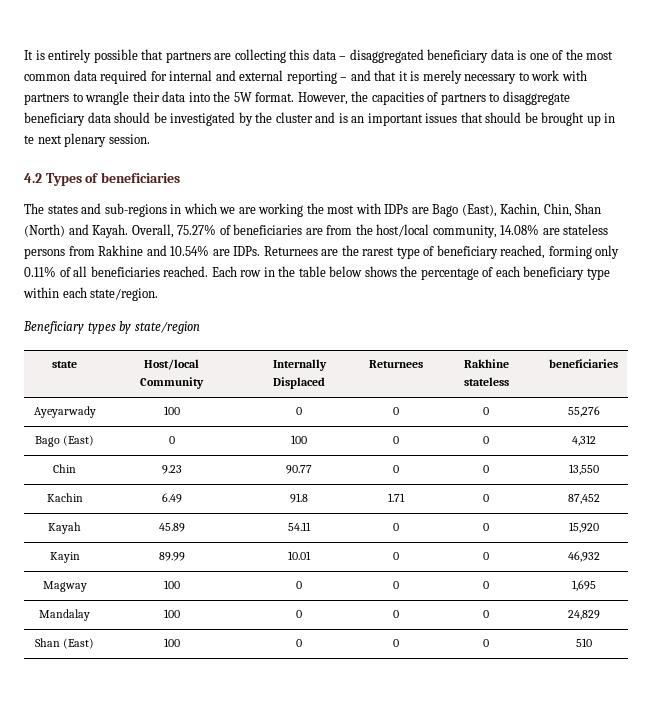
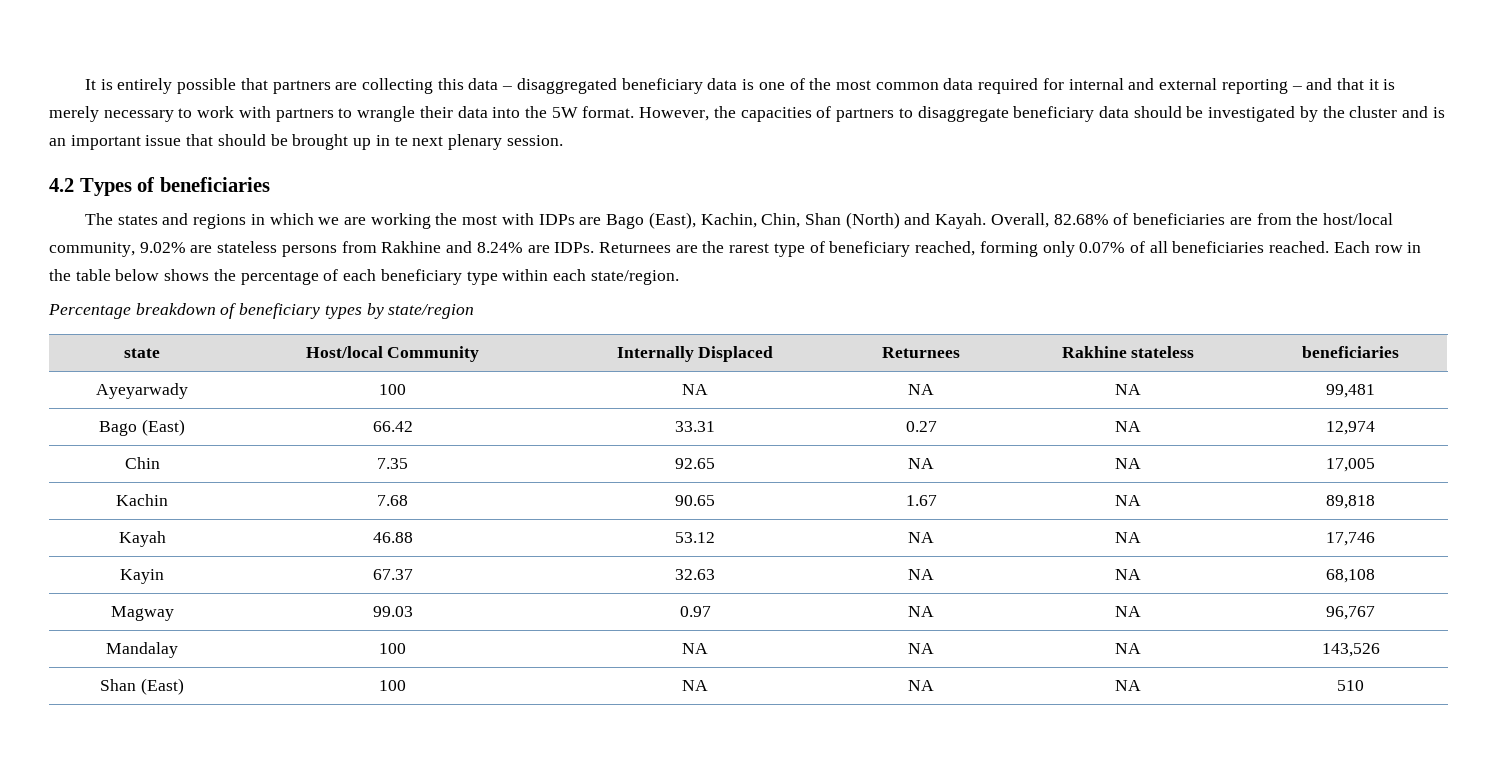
- However, the capacities of partners to disaggregate beneficiary data should be investigated by the cluster and is an important issues that should be brought up in te next plenary session.
+ However, the capacities of partners to disaggregate beneficiary data should be investigated by the cluster and is an important issue that should be brought up in te next plenary session.
- The states and sub-regions in which we are working the most with IDPs are Bago (East), Kachin, Chin, Shan (North) and Kayah.
+ The states and regions in which we are working the most with IDPs are Bago (East), Kachin, Chin, Shan (North) and Kayah.
- Overall, 75.27% of beneficiaries are from the host/local community, 14.08% are stateless persons from Rakhine and 10.54% are IDPs.
+ Overall, 82.68% of beneficiaries are from the host/local community, 9.02% are stateless persons from Rakhine and 8.24% are IDPs.
- Returnees are the rarest type of beneficiary reached, forming only 0.11% of all beneficiaries reached.
+ Returnees are the rarest type of beneficiary reached, forming only 0.07% of all beneficiaries reached.
- Beneficiary types by state/region
+ Percentage breakdown of beneficiary types by state/region
- Ayeyarwady | 100 | 0 | 0 | 0 | 55,276
- Bago (East) | 0 | 100 | 0 | 0 | 4,312
- Chin | 9.23 | 90.77 | 0 | 0 | 13,550
- Kachin | 6.49 | 91.8 | 1.71 | 0 | 87,452
- Kayah | 45.89 | 54.11 | 0 | 0 | 15,920
- Kayin | 89.99 | 10.01 | 0 | 0 | 46,932
- Magway | 100 | 0 | 0 | 0 | 1,695
- Mandalay | 100 | 0 | 0 | 0 | 24,829
+ Ayeyarwady | 100 | NA | NA | NA | 99,481
+ Bago (East) | 66.42 | 33.31 | 0.27 | NA | 12,974
+ Chin | 7.35 | 92.65 | NA | NA | 17,005
+ Kachin | 7.68 | 90.65 | 1.67 | NA | 89,818
+ Kayah | 46.88 | 53.12 | NA | NA | 17,746
+ Kayin | 67.37 | 32.63 | NA | NA | 68,108
+ Magway | 99.03 | 0.97 | NA | NA | 96,767
+ Mandalay | 100 | NA | NA | NA | 143,526
- Shan (East) | 100 | 0 | 0 | 0 | 510
+ Shan (East) | 100 | NA | NA | NA | 510

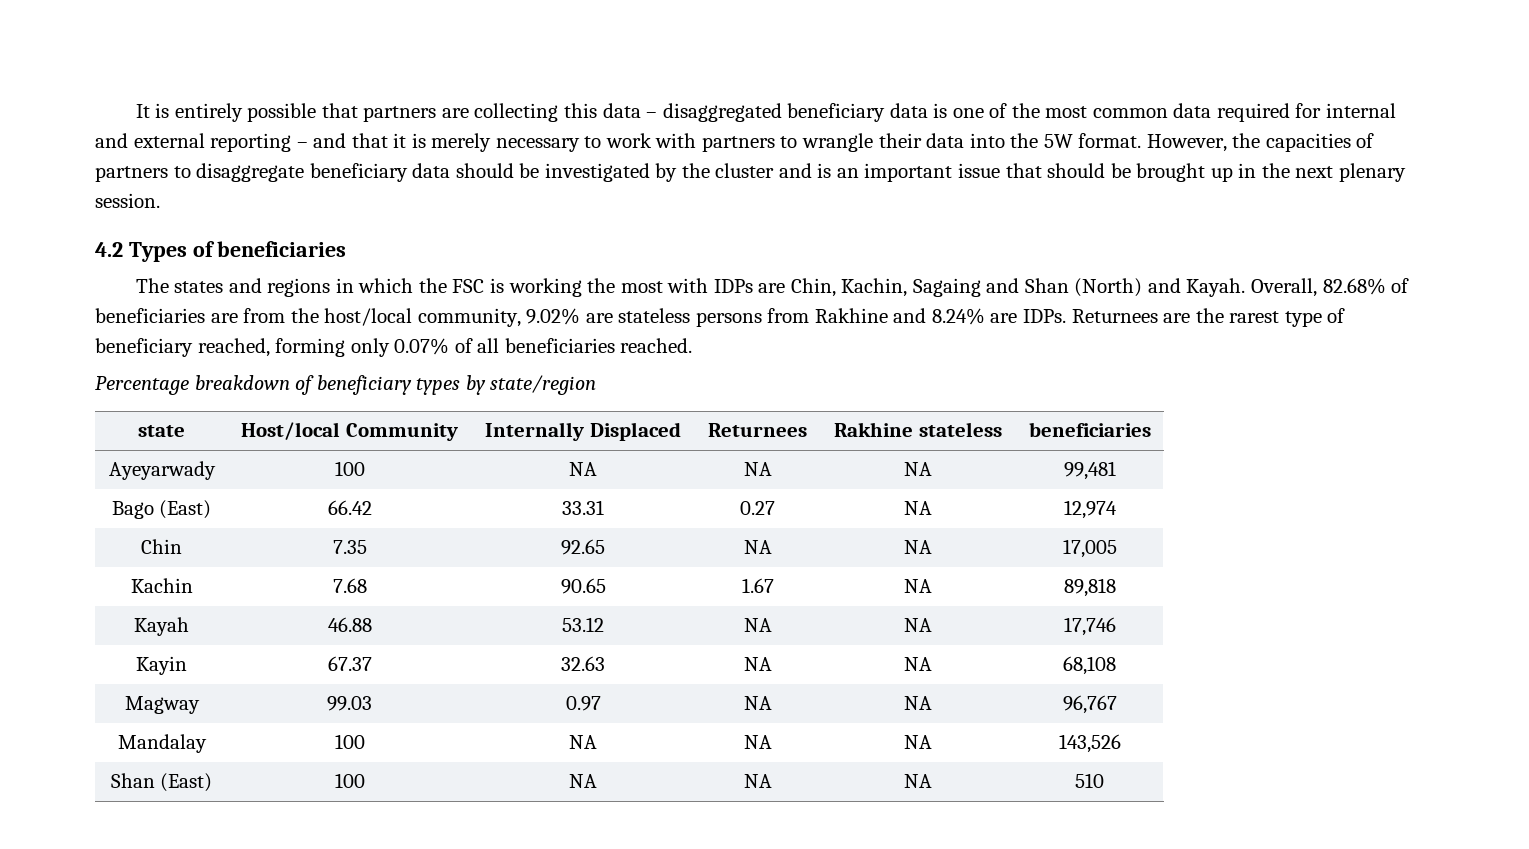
- However, the capacities of partners to disaggregate beneficiary data should be investigated by the cluster and is an important issue that should be brought up in te next plenary session.
+ However, the capacities of partners to disaggregate beneficiary data should be investigated by the cluster and is an important issue that should be brought up in the next plenary session.
- The states and regions in which we are working the most with IDPs are Bago (East), Kachin, Chin, Shan (North) and Kayah.
+ The states and regions in which the FSC is working the most with IDPs are Chin, Kachin, Sagaing and Shan (North) and Kayah.
- Each row in the table below shows the percentage of each beneficiary type within each state/region.

